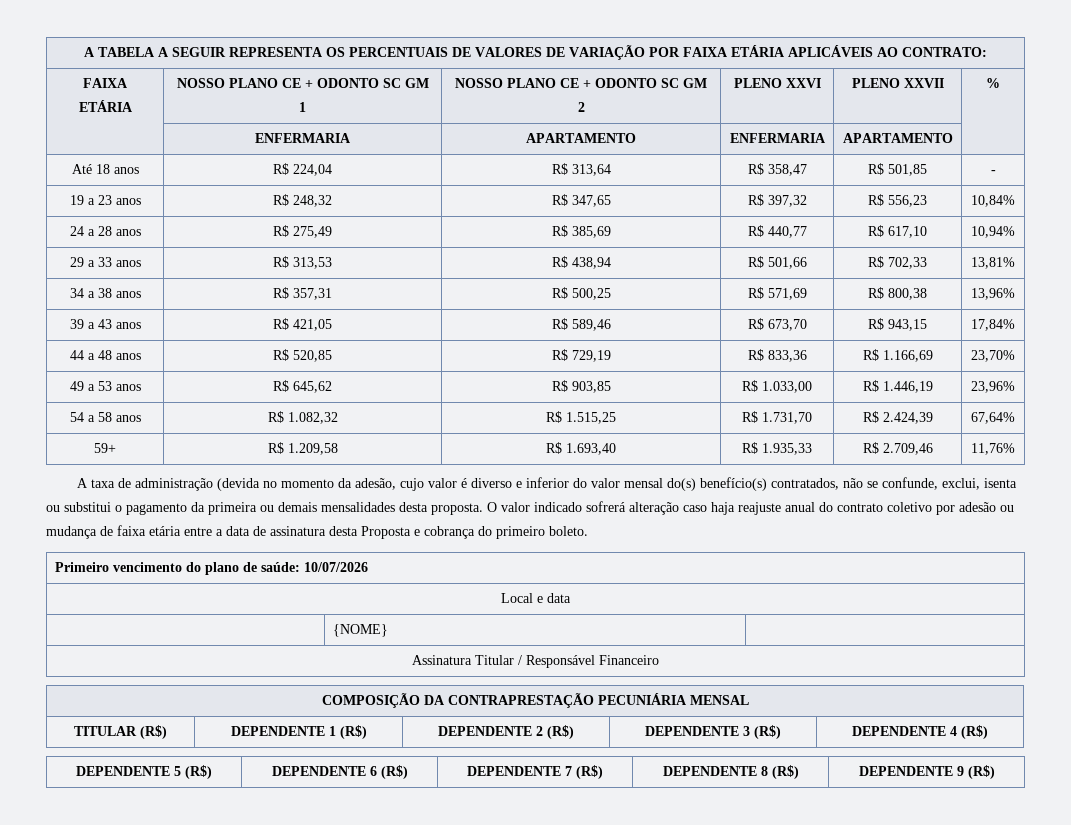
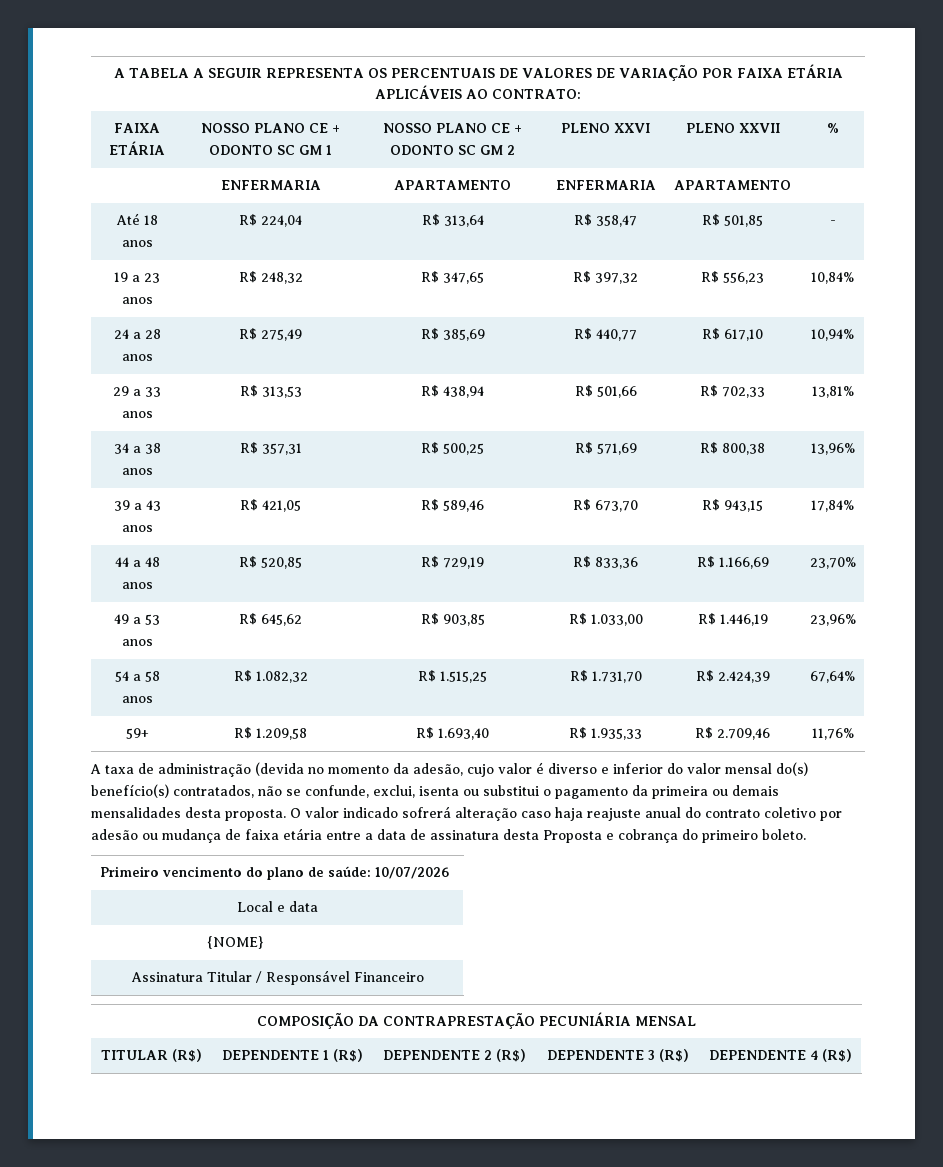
- DEPENDENTE 5 (R$) | DEPENDENTE 6 (R$) | DEPENDENTE 7 (R$) | DEPENDENTE 8 (R$) | DEPENDENTE 9 (R$)

